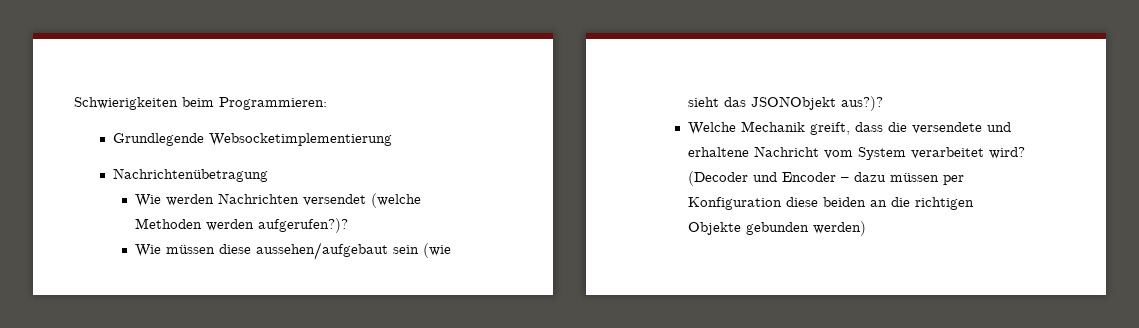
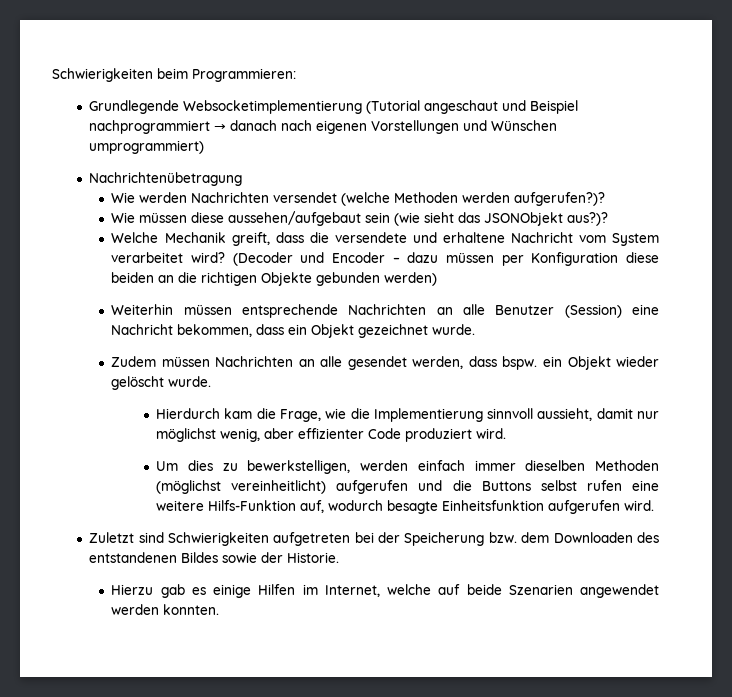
- Grundlegende Websocketimplementierung
+ Grundlegende Websocketimplementierung (Tutorial angeschaut und Beispiel nachprogrammiert → danach nach eigenen Vorstellungen und Wünschen umprogrammiert)
+ Weiterhin müssen entsprechende Nachrichten an alle Benutzer (Session) eine Nachricht bekommen, dass ein Objekt gezeichnet wurde.
+ Zudem müssen Nachrichten an alle gesendet werden, dass bspw. ein Objekt wieder gelöscht wurde.
+ Hierdurch kam die Frage, wie die Implementierung sinnvoll aussieht, damit nur möglichst wenig, aber effizienter Code produziert wird.
+ Um dies zu bewerkstelligen, werden einfach immer dieselben Methoden (möglichst vereinheitlicht) aufgerufen und die Buttons selbst rufen eine weitere Hilfs-Funktion auf, wodurch besagte Einheitsfunktion aufgerufen wird.
+ Zuletzt sind Schwierigkeiten aufgetreten bei der Speicherung bzw. dem Downloaden des entstandenen Bildes sowie der Historie.
+ Hierzu gab es einige Hilfen im Internet, welche auf beide Szenarien angewendet werden konnten.

